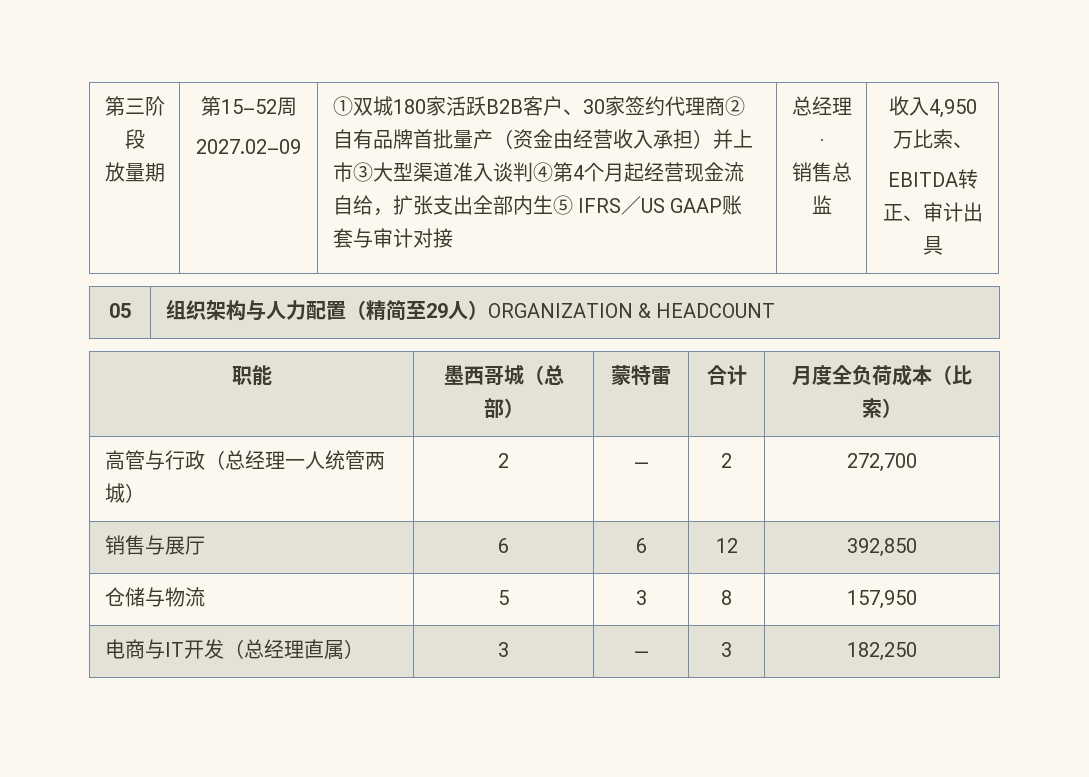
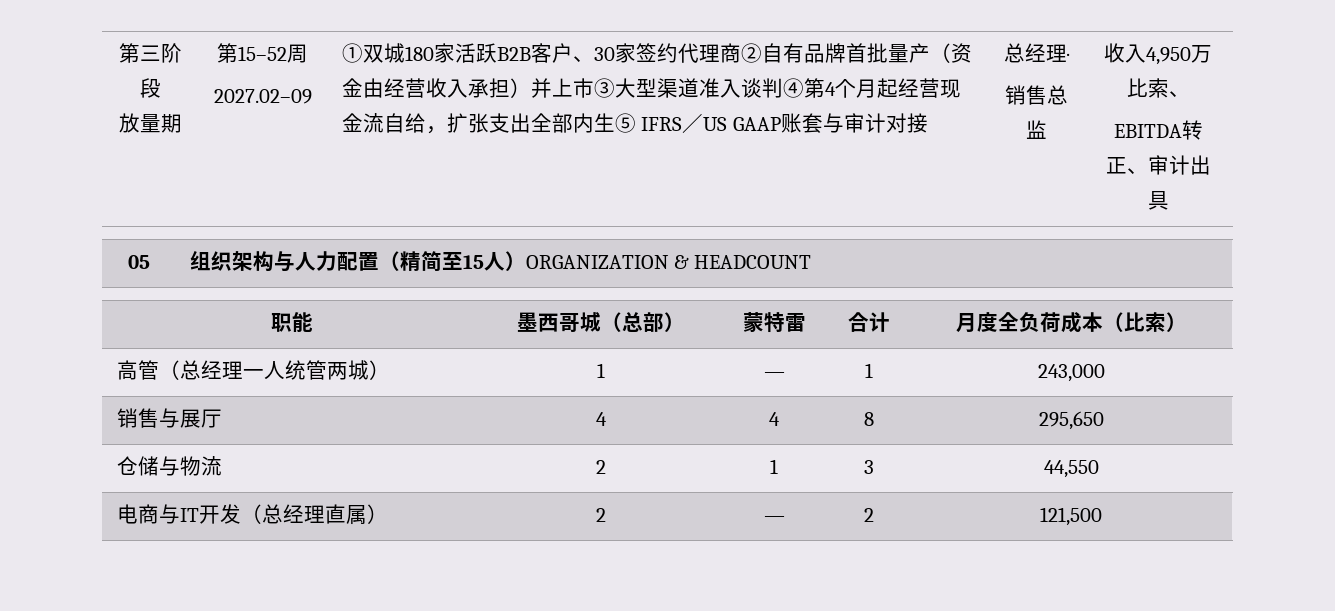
- 05 | 组织架构与人力配置（精简至29人）ORGANIZATION & HEADCOUNT
+ 05 | 组织架构与人力配置（精简至15人）ORGANIZATION & HEADCOUNT
- 高管与行政（总经理一人统管两城） | 2 | — | 2 | 272,700
+ 高管（总经理一人统管两城） | 1 | — | 1 | 243,000
- 销售与展厅 | 6 | 6 | 12 | 392,850
+ 销售与展厅 | 4 | 4 | 8 | 295,650
- 仓储与物流 | 5 | 3 | 8 | 157,950
+ 仓储与物流 | 2 | 1 | 3 | 44,550
- 电商与IT开发（总经理直属） | 3 | — | 3 | 182,250
+ 电商与IT开发（总经理直属） | 2 | — | 2 | 121,500

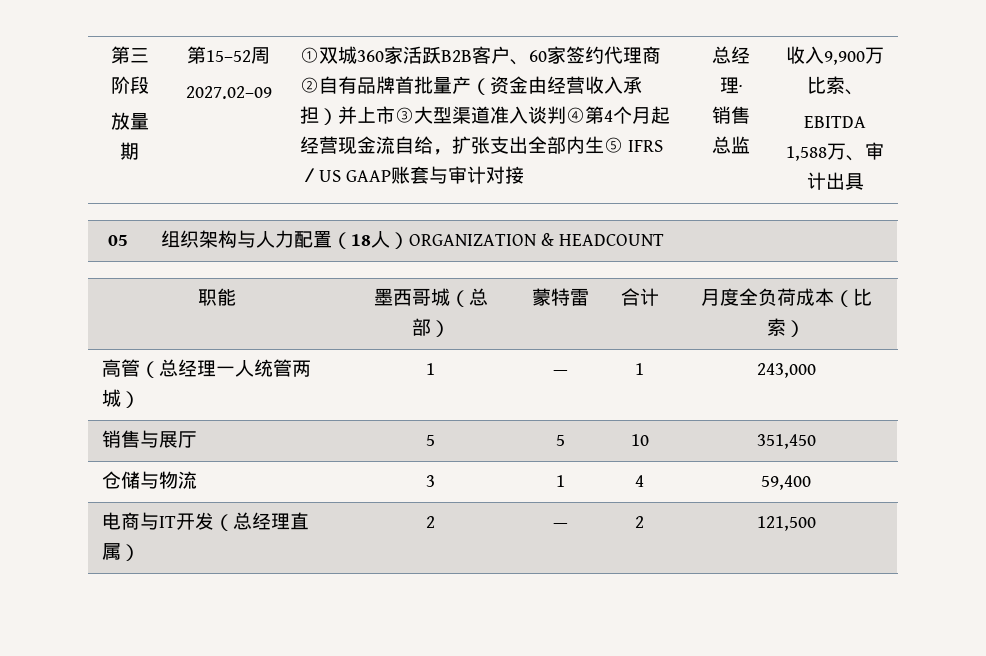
- ①双城180家活跃B2B客户、30家签约代理商②自有品牌首批量产（资金由经营收入承担）并上市③大型渠道准入谈判④第4个月起经营现金流自给，扩张支出全部内生⑤ IFRS／US GAAP账套与审计对接
+ ①双城360家活跃B2B客户、60家签约代理商②自有品牌首批量产（资金由经营收入承担）并上市③大型渠道准入谈判④第4个月起经营现金流自给，扩张支出全部内生⑤ IFRS／US GAAP账套与审计对接
- 收入4,950万比索、
+ 收入9,900万比索、
- EBITDA转正、审计出具
+ EBITDA 1,588万、审计出具
- 05 | 组织架构与人力配置（精简至15人）ORGANIZATION & HEADCOUNT
+ 05 | 组织架构与人力配置（18人）ORGANIZATION & HEADCOUNT
- 销售与展厅 | 4 | 4 | 8 | 295,650
+ 销售与展厅 | 5 | 5 | 10 | 351,450
- 仓储与物流 | 2 | 1 | 3 | 44,550
+ 仓储与物流 | 3 | 1 | 4 | 59,400

